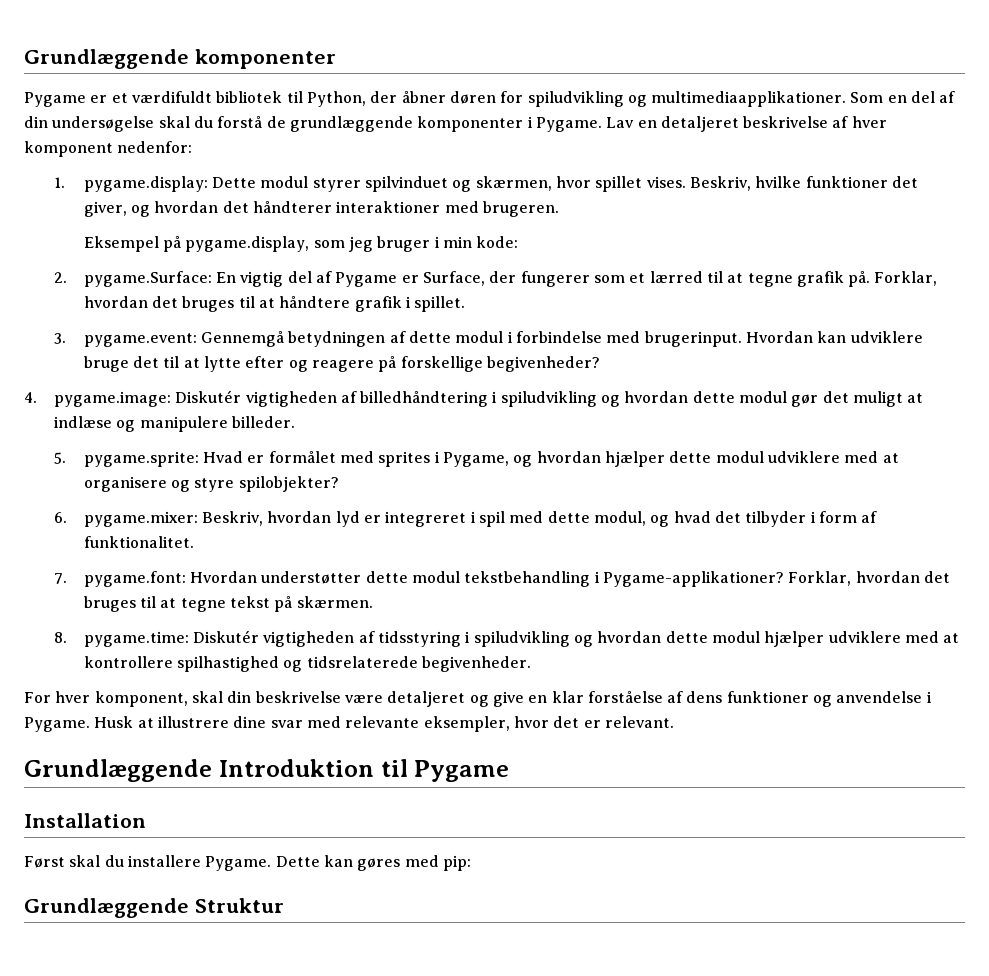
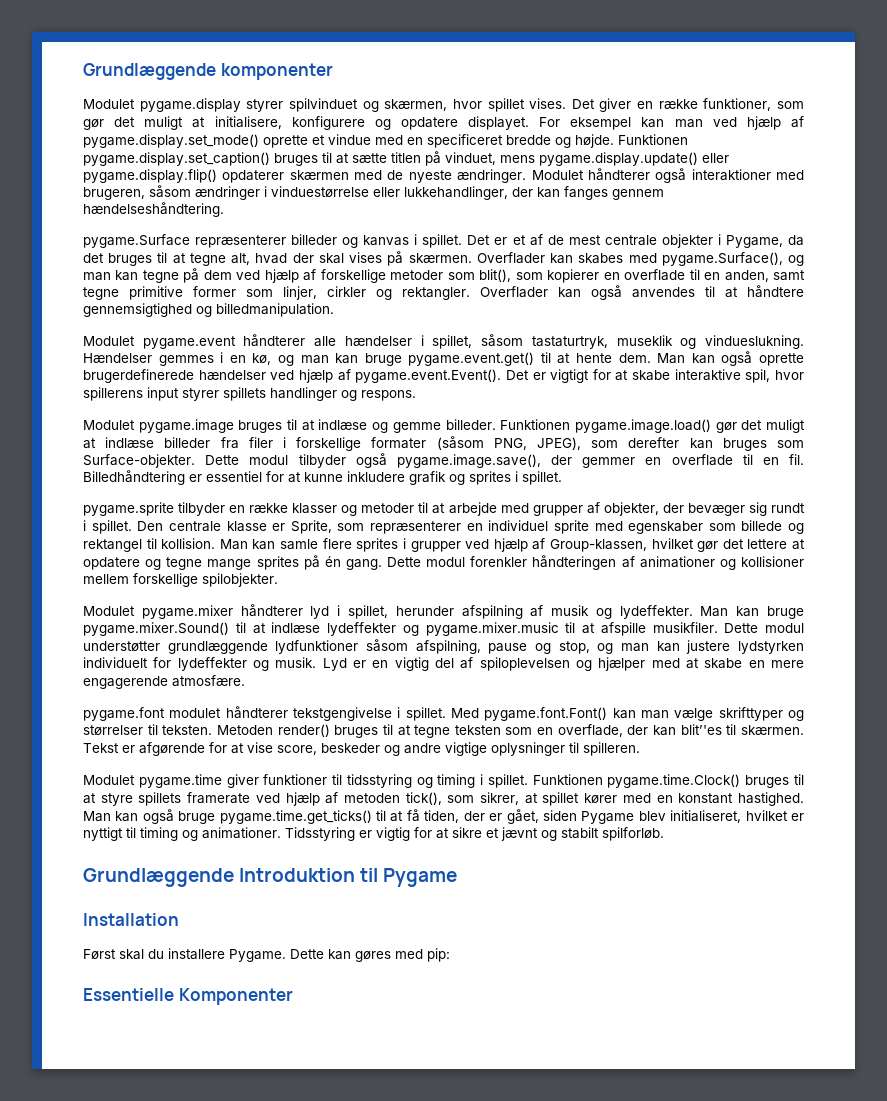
- Pygame er et værdifuldt bibliotek til Python, der åbner døren for spiludvikling og multimediaapplikationer. Som en del af din undersøgelse skal du forstå de grundlæggende komponenter i Pygame. Lav en detaljeret beskrivelse af hver komponent nedenfor:
- 1. pygame.display: Dette modul styrer spilvinduet og skærmen, hvor spillet vises.
+ Modulet pygame.display styrer spilvinduet og skærmen, hvor spillet vises.
- Beskriv, hvilke funktioner det giver, og hvordan det håndterer interaktioner med brugeren.
- Eksempel på pygame.display, som jeg bruger i min kode:
- 2. pygame.Surface: En vigtig del af Pygame er Surface, der fungerer som et lærred til at tegne grafik på. Forklar, hvordan det bruges til at håndtere grafik i spillet.
- 3. pygame.event: Gennemgå betydningen af dette modul i forbindelse med brugerinput. Hvordan kan udviklere bruge det til at lytte efter og reagere på forskellige begivenheder?
- 4. pygame.image: Diskutér vigtigheden af billedhåndtering i spiludvikling og hvordan dette modul gør det muligt at indlæse og manipulere billeder.
- 5. pygame.sprite: Hvad er formålet med sprites i Pygame, og hvordan hjælper dette modul udviklere med at organisere og styre spilobjekter?
- 6. pygame.mixer: Beskriv, hvordan lyd er integreret i spil med dette modul, og hvad det tilbyder i form af funktionalitet.
- 7. pygame.font: Hvordan understøtter dette modul tekstbehandling i Pygame-applikationer? Forklar, hvordan det bruges til at tegne tekst på skærmen.
- 8. pygame.time: Diskutér vigtigheden af tidsstyring i spiludvikling og hvordan dette modul hjælper udviklere med at kontrollere spilhastighed og tidsrelaterede begivenheder.
- For hver komponent, skal din beskrivelse være detaljeret og give en klar forståelse af dens funktioner og anvendelse i Pygame. Husk at illustrere dine svar med relevante eksempler, hvor det er relevant.
+ Det giver en række funktioner, som gør det muligt at initialisere, konfigurere og opdatere displayet. For eksempel kan man ved hjælp af pygame.display.set_mode() oprette et vindue med en specificeret bredde og højde. Funktionen pygame.display.set_caption() bruges til at sætte titlen på vinduet, mens pygame.display.update() eller pygame.display.flip() opdaterer skærmen med de nyeste ændringer. Modulet håndterer også interaktioner med brugeren, såsom ændringer i vinduestørrelse eller lukkehandlinger, der kan fanges gennem hændelseshåndtering.
+ pygame.Surface repræsenterer billeder og kanvas i spillet. Det er et af de mest centrale objekter i Pygame, da det bruges til at tegne alt, hvad der skal vises på skærmen. Overflader kan skabes med pygame.Surface(), og man kan tegne på dem ved hjælp af forskellige metoder som blit(), som kopierer en overflade til en anden, samt tegne primitive former som linjer, cirkler og rektangler. Overflader kan også anvendes til at håndtere gennemsigtighed og billedmanipulation.
+ Modulet pygame.event håndterer alle hændelser i spillet, såsom tastaturtryk, museklik og vindueslukning. Hændelser gemmes i en kø, og man kan bruge pygame.event.get() til at hente dem. Man kan også oprette brugerdefinerede hændelser ved hjælp af pygame.event.Event(). Det er vigtigt for at skabe interaktive spil, hvor spillerens input styrer spillets handlinger og respons.
+ Modulet pygame.image bruges til at indlæse og gemme billeder. Funktionen pygame.image.load() gør det muligt at indlæse billeder fra filer i forskellige formater (såsom PNG, JPEG), som derefter kan bruges som Surface-objekter. Dette modul tilbyder også pygame.image.save(), der gemmer en overflade til en fil. Billedhåndtering er essentiel for at kunne inkludere grafik og sprites i spillet.
+ pygame.sprite tilbyder en række klasser og metoder til at arbejde med grupper af objekter, der bevæger sig rundt i spillet. Den centrale klasse er Sprite, som repræsenterer en individuel sprite med egenskaber som billede og rektangel til kollision. Man kan samle flere sprites i grupper ved hjælp af Group-klassen, hvilket gør det lettere at opdatere og tegne mange sprites på én gang. Dette modul forenkler håndteringen af animationer og kollisioner mellem forskellige spilobjekter.
+ Modulet pygame.mixer håndterer lyd i spillet, herunder afspilning af musik og lydeffekter. Man kan bruge pygame.mixer.Sound() til at indlæse lydeffekter og pygame.mixer.music til at afspille musikfiler. Dette modul understøtter grundlæggende lydfunktioner såsom afspilning, pause og stop, og man kan justere lydstyrken individuelt for lydeffekter og musik. Lyd er en vigtig del af spiloplevelsen og hjælper med at skabe en mere engagerende atmosfære.
+ pygame.font modulet håndterer tekstgengivelse i spillet. Med pygame.font.Font() kan man vælge skrifttyper og størrelser til teksten. Metoden render() bruges til at tegne teksten som en overflade, der kan blit’'es til skærmen. Tekst er afgørende for at vise score, beskeder og andre vigtige oplysninger til spilleren.
+ Modulet pygame.time giver funktioner til tidsstyring og timing i spillet. Funktionen pygame.time.Clock() bruges til at styre spillets framerate ved hjælp af metoden tick(), som sikrer, at spillet kører med en konstant hastighed. Man kan også bruge pygame.time.get_ticks() til at få tiden, der er gået, siden Pygame blev initialiseret, hvilket er nyttigt til timing og animationer. Tidsstyring er vigtig for at sikre et jævnt og stabilt spilforløb.
- Grundlæggende Struktur
+ Essentielle Komponenter

